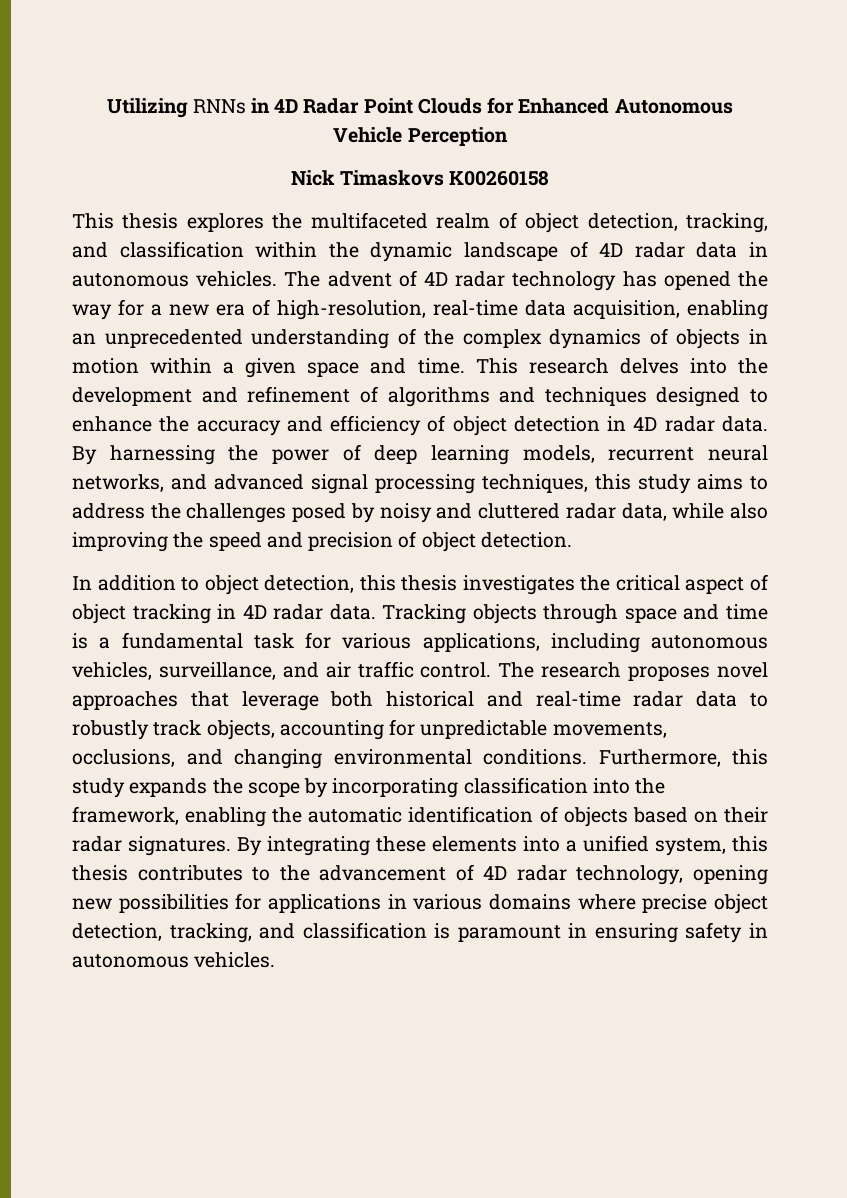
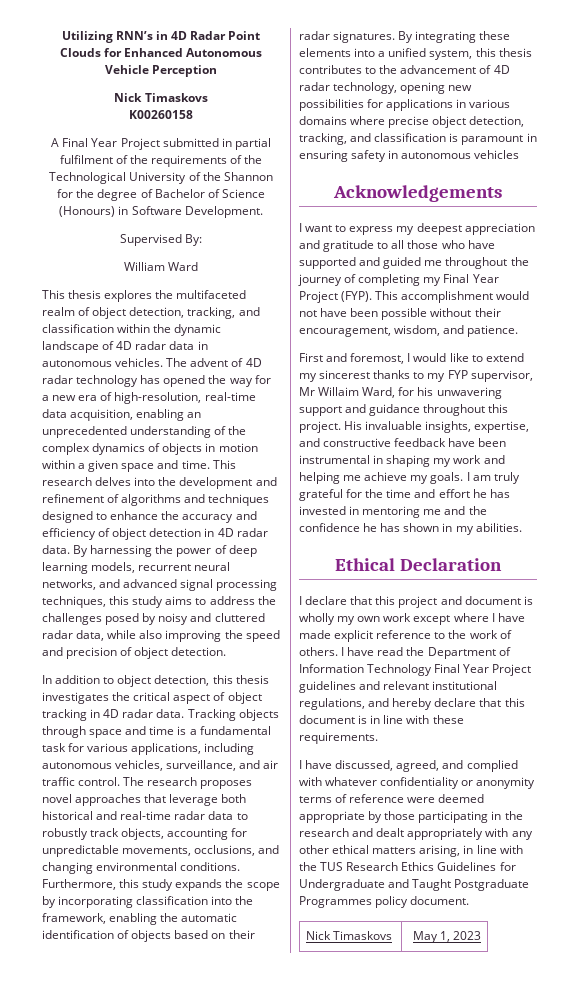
- Utilizing RNNs in 4D Radar Point Clouds for Enhanced Autonomous Vehicle Perception
- Nick Timaskovs K00260158
+ Utilizing RNN’s in 4D Radar Point Clouds for Enhanced Autonomous Vehicle Perception
+ Nick Timaskovs
+ K00260158
+ A Final Year Project submitted in partial fulfilment of the requirements of the Technological University of the Shannon for the degree of Bachelor of Science (Honours) in Software Development.
+ Supervised By:
+ William Ward
- By integrating these elements into a unified system, this thesis contributes to the advancement of 4D radar technology, opening new possibilities for applications in various domains where precise object detection, tracking, and classification is paramount in ensuring safety in autonomous vehicles.
+ By integrating these elements into a unified system, this thesis contributes to the advancement of 4D radar technology, opening new possibilities for applications in various domains where precise object detection, tracking, and classification is paramount in ensuring safety in autonomous vehicles
+ Acknowledgements
+ I want to express my deepest appreciation and gratitude to all those who have supported and guided me throughout the journey of completing my Final Year Project (FYP). This accomplishment would not have been possible without their encouragement, wisdom, and patience.
+ First and foremost, I would like to extend my sincerest thanks to my FYP supervisor, Mr Willaim Ward, for his unwavering support and guidance throughout this project. His invaluable insights, expertise, and constructive feedback have been instrumental in shaping my work and helping me achieve my goals. I am truly grateful for the time and effort he has invested in mentoring me and the confidence he has shown in my abilities.
+ Ethical Declaration
+ I declare that this project and document is wholly my own work except where I have made explicit reference to the work of others. I have read the Department of Information Technology Final Year Project guidelines and relevant institutional regulations, and hereby declare that this document is in line with these requirements.
+ I have discussed, agreed, and complied with whatever confidentiality or anonymity terms of reference were deemed appropriate by those participating in the research and dealt appropriately with any other ethical matters arising, in line with the TUS Research Ethics Guidelines for Undergraduate and Taught Postgraduate Programmes policy document.
+ Nick Timaskovs | May 1, 2023

